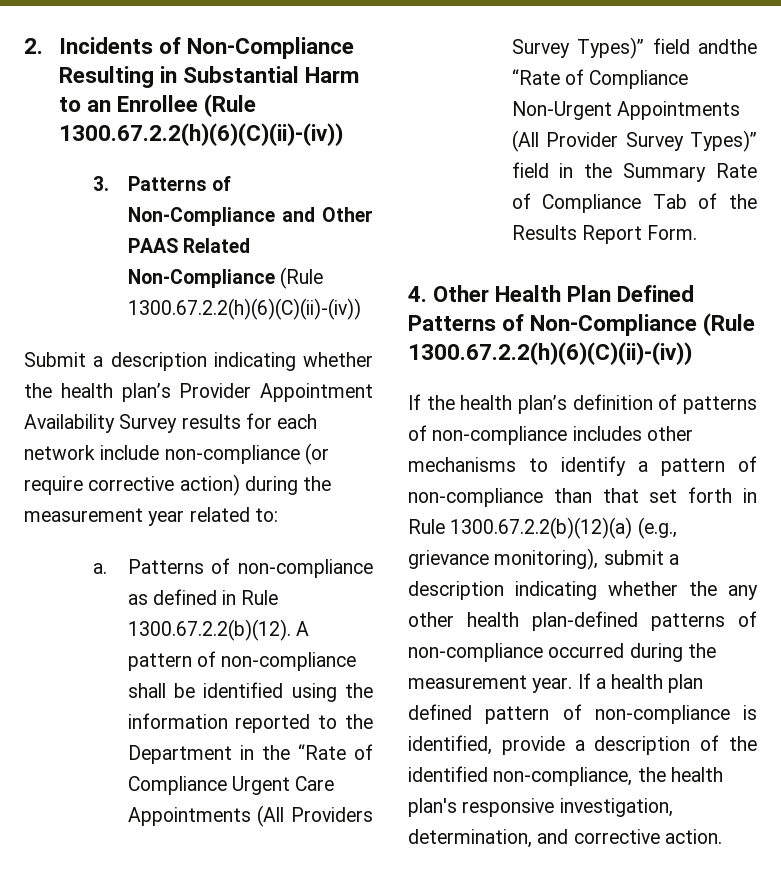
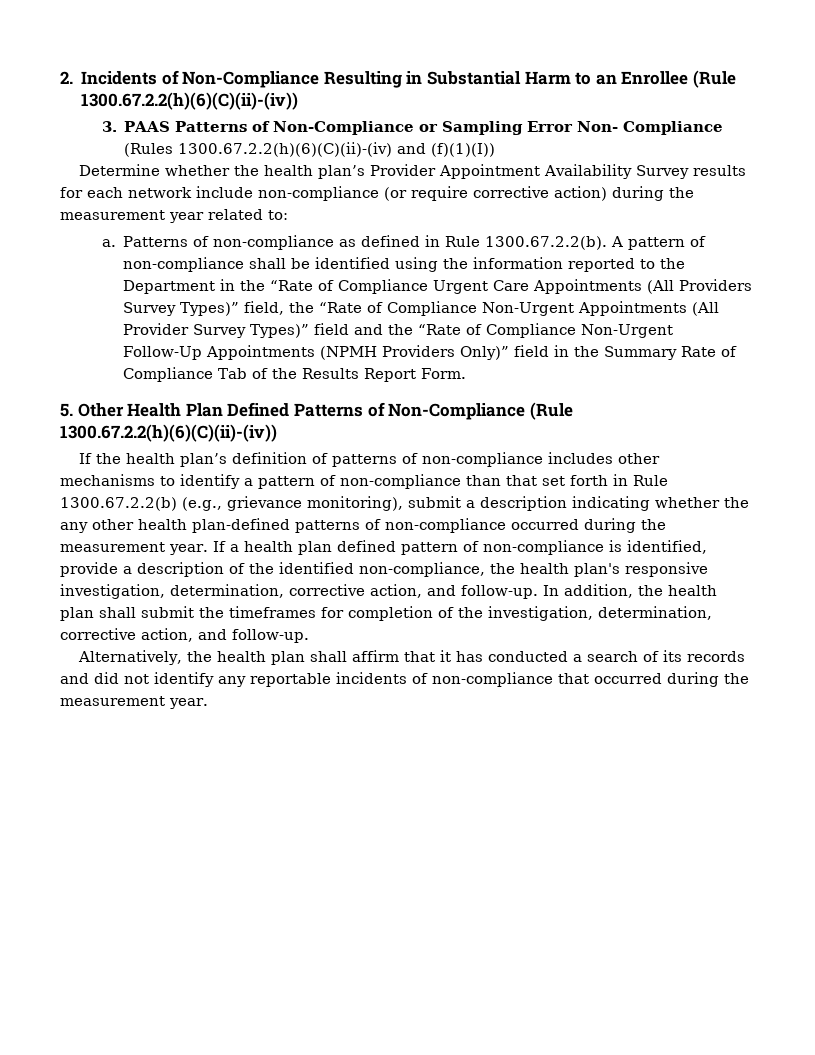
- 3. Patterns of Non-Compliance and Other PAAS Related Non-Compliance (Rule 1300.67.2.2(h)(6)(C)(ii)-(iv))
- Submit a description indicating whether the health plan’s Provider Appointment Availability Survey results for each network include non-compliance (or require corrective action) during the measurement year related to:
+ 3. PAAS Patterns of Non-Compliance or Sampling Error Non- Compliance (Rules 1300.67.2.2(h)(6)(C)(ii)-(iv) and (f)(1)(I))
+ Determine whether the health plan’s Provider Appointment Availability Survey results for each network include non-compliance (or require corrective action) during the measurement year related to:
- Patterns of non-compliance as defined in Rule 1300.67.2.2(b)(12). A pattern of non-compliance shall be identified using the information reported to the Department in the “Rate of Compliance Urgent Care Appointments (All Providers Survey Types)” field andthe “Rate of Compliance Non-Urgent Appointments (All Provider Survey Types)” field in the Summary Rate of Compliance Tab of the Results Report Form.
+ Patterns of non-compliance as defined in Rule 1300.67.2.2(b). A pattern of non-compliance shall be identified using the information reported to the Department in the “Rate of Compliance Urgent Care Appointments (All Providers Survey Types)” field, the “Rate of Compliance Non-Urgent Appointments (All Provider Survey Types)” field and the “Rate of Compliance Non-Urgent Follow-Up Appointments (NPMH Providers Only)” field in the Summary Rate of Compliance Tab of the Results Report Form.
- 4. Other Health Plan Defined Patterns of Non-Compliance (Rule 1300.67.2.2(h)(6)(C)(ii)-(iv))
+ 5. Other Health Plan Defined Patterns of Non-Compliance (Rule 1300.67.2.2(h)(6)(C)(ii)-(iv))
- If the health plan’s definition of patterns of non-compliance includes other mechanisms to identify a pattern of non-compliance than that set forth in Rule 1300.67.2.2(b)(12)(a) (e.g., grievance monitoring), submit a description indicating whether the any other health plan-defined patterns of non-compliance occurred during the measurement year.
+ If the health plan’s definition of patterns of non-compliance includes other mechanisms to identify a pattern of non-compliance than that set forth in Rule 1300.67.2.2(b) (e.g., grievance monitoring), submit a description indicating whether the any other health plan-defined patterns of non-compliance occurred during the measurement year.
- If a health plan defined pattern of non-compliance is identified, provide a description of the identified non-compliance, the health plan's responsive investigation, determination, and corrective action.
+ If a health plan defined pattern of non-compliance is identified, provide a description of the identified non-compliance, the health plan's responsive investigation, determination, corrective action, and follow-up. In addition, the health plan shall submit the timeframes for completion of the investigation, determination, corrective action, and follow-up.
+ Alternatively, the health plan shall affirm that it has conducted a search of its records and did not identify any reportable incidents of non-compliance that occurred during the measurement year.

